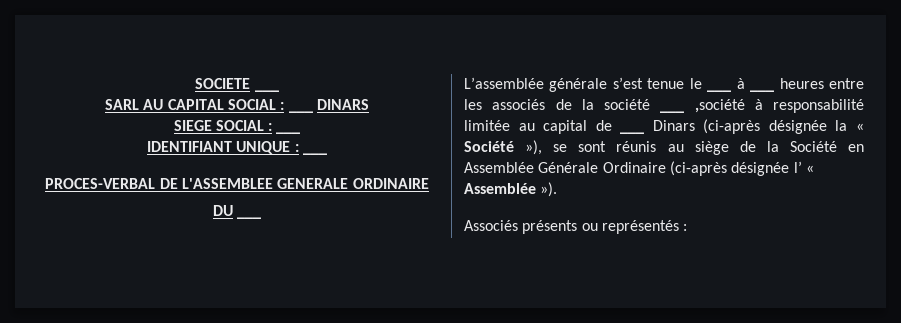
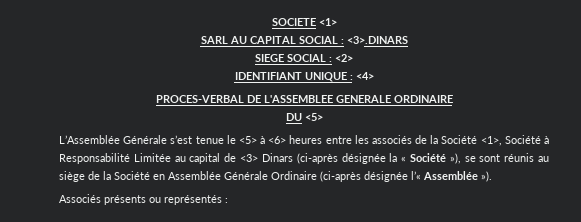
- SOCIETE ___
+ SOCIETE <1>
- SARL AU CAPITAL SOCIAL : ___ DINARS
+ SARL AU CAPITAL SOCIAL : <3>.DINARS
- SIEGE SOCIAL : ___
+ SIEGE SOCIAL : <2>
- IDENTIFIANT UNIQUE : ___
+ IDENTIFIANT UNIQUE : <4>
- DU ___
- L’assemblée générale s’est tenue le ___ à ___ heures entre les associés de la société ___ ,société à responsabilité limitée au capital de ___ Dinars (ci-après désignée la « Société »), se sont réunis au siège de la Société en Assemblée Générale Ordinaire (ci-après désignée l’ « Assemblée »).
+ DU <5>
+ L’Assemblée Générale s’est tenue le <5> à <6> heures entre les associés de la Société <1>, Société à Responsabilité Limitée au capital de <3> Dinars (ci-après désignée la « Société »), se sont réunis au siège de la Société en Assemblée Générale Ordinaire (ci-après désignée l’« Assemblée »).

